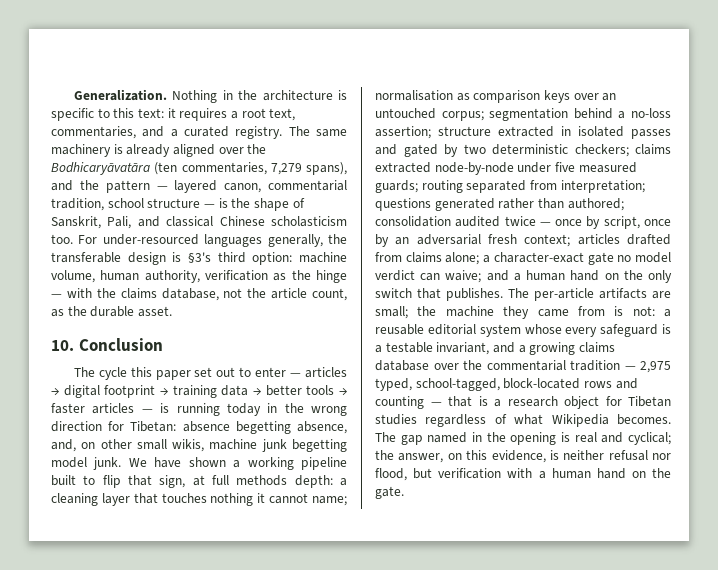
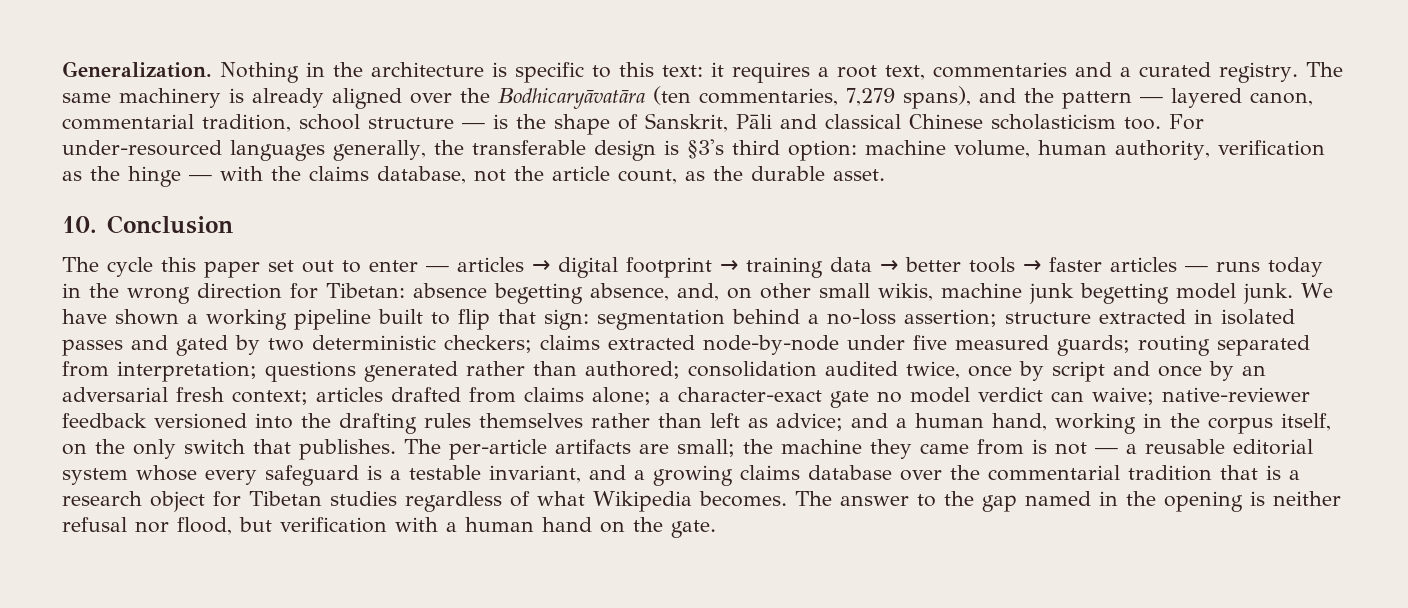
- Nothing in the architecture is specific to this text: it requires a root text, commentaries, and a curated registry.
+ Nothing in the architecture is specific to this text: it requires a root text, commentaries and a curated registry.
- The same machinery is already aligned over the Bodhicaryāvatāra (ten commentaries, 7,279 spans), and the pattern — layered canon, commentarial tradition, school structure — is the shape of Sanskrit, Pali, and classical Chinese scholasticism too.
+ The same machinery is already aligned over the Bodhicaryāvatāra (ten commentaries, 7,279 spans), and the pattern — layered canon, commentarial tradition, school structure — is the shape of Sanskrit, Pāli and classical Chinese scholasticism too.
- The cycle this paper set out to enter — articles → digital footprint → training data → better tools → faster articles — is running today in the wrong direction for Tibetan: absence begetting absence, and, on other small wikis, machine junk begetting model junk.
+ The cycle this paper set out to enter — articles → digital footprint → training data → better tools → faster articles — runs today in the wrong direction for Tibetan: absence begetting absence, and, on other small wikis, machine junk begetting model junk.
- We have shown a working pipeline built to flip that sign, at full methods depth: a cleaning layer that touches nothing it cannot name; normalisation as comparison keys over an untouched corpus;
+ We have shown a working pipeline built to flip that sign:
- consolidation audited twice — once by script, once by an adversarial fresh context;
+ consolidation audited twice, once by script and once by an adversarial fresh context;
- and a human hand on the only switch that publishes.
+ native-reviewer feedback versioned into the drafting rules themselves rather than left as advice; and a human hand, working in the corpus itself, on the only switch that publishes.
- The per-article artifacts are small; the machine they came from is not: a reusable editorial system whose every safeguard is a testable invariant, and a growing claims database over the commentarial tradition — 2,975 typed, school-tagged, block-located rows and counting — that is a research object for Tibetan studies regardless of what Wikipedia becomes.
+ The per-article artifacts are small; the machine they came from is not — a reusable editorial system whose every safeguard is a testable invariant, and a growing claims database over the commentarial tradition that is a research object for Tibetan studies regardless of what Wikipedia becomes.
- The gap named in the opening is real and cyclical; the answer, on this evidence, is neither refusal nor flood, but verification with a human hand on the gate.
+ The answer to the gap named in the opening is neither refusal nor flood, but verification with a human hand on the gate.

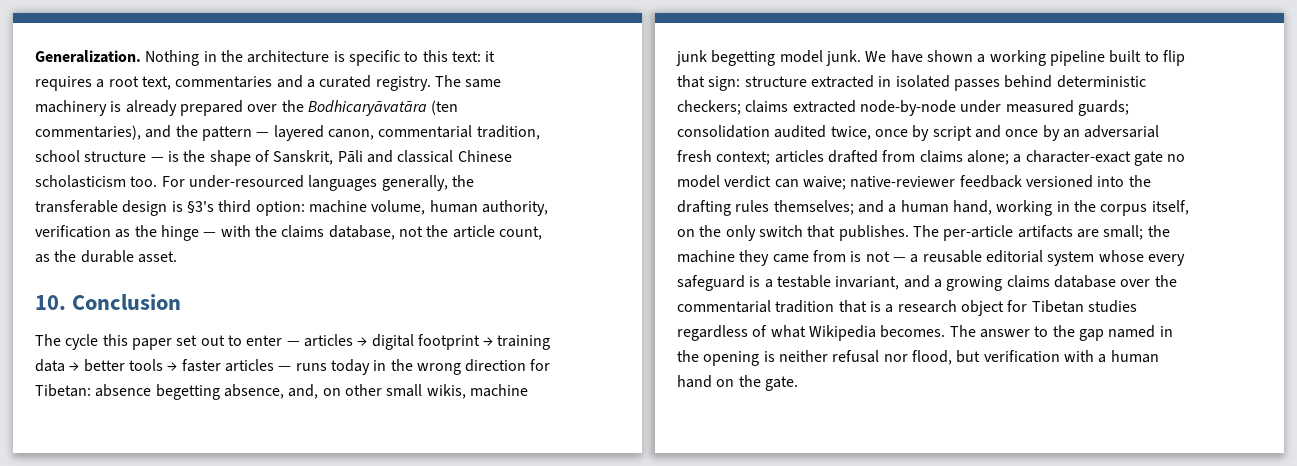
- The same machinery is already aligned over the Bodhicaryāvatāra (ten commentaries, 7,279 spans), and the pattern — layered canon, commentarial tradition, school structure — is the shape of Sanskrit, Pāli and classical Chinese scholasticism too.
+ The same machinery is already prepared over the Bodhicaryāvatāra (ten commentaries), and the pattern — layered canon, commentarial tradition, school structure — is the shape of Sanskrit, Pāli and classical Chinese scholasticism too.
- segmentation behind a no-loss assertion;
- structure extracted in isolated passes and gated by two deterministic checkers;
+ structure extracted in isolated passes behind deterministic checkers;
- claims extracted node-by-node under five measured guards;
+ claims extracted node-by-node under measured guards;
- routing separated from interpretation; questions generated rather than authored;
- native-reviewer feedback versioned into the drafting rules themselves rather than left as advice;
+ native-reviewer feedback versioned into the drafting rules themselves;

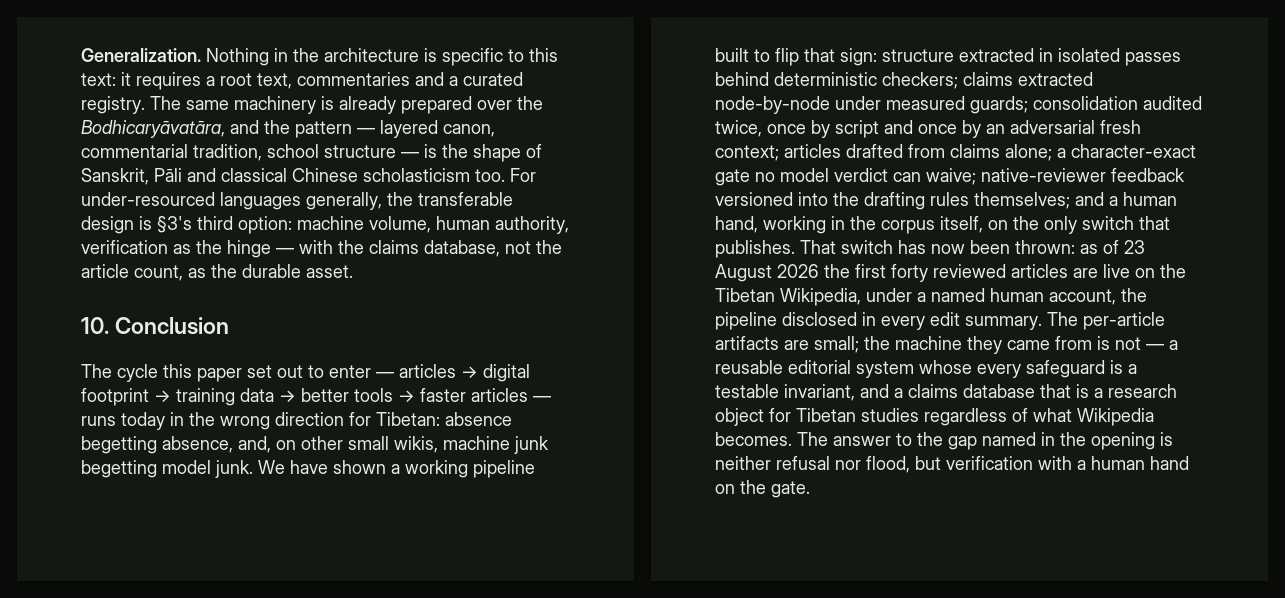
- The same machinery is already prepared over the Bodhicaryāvatāra (ten commentaries), and the pattern — layered canon, commentarial tradition, school structure — is the shape of Sanskrit, Pāli and classical Chinese scholasticism too.
+ The same machinery is already prepared over the Bodhicaryāvatāra, and the pattern — layered canon, commentarial tradition, school structure — is the shape of Sanskrit, Pāli and classical Chinese scholasticism too.
+ That switch has now been thrown: as of 23 August 2026 the first forty reviewed articles are live on the Tibetan Wikipedia, under a named human account, the pipeline disclosed in every edit summary.
- The per-article artifacts are small; the machine they came from is not — a reusable editorial system whose every safeguard is a testable invariant, and a growing claims database over the commentarial tradition that is a research object for Tibetan studies regardless of what Wikipedia becomes.
+ The per-article artifacts are small; the machine they came from is not — a reusable editorial system whose every safeguard is a testable invariant, and a claims database that is a research object for Tibetan studies regardless of what Wikipedia becomes.

